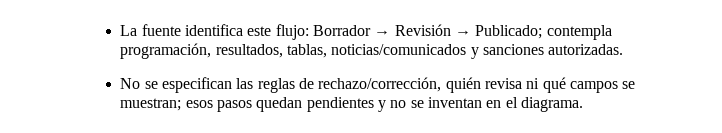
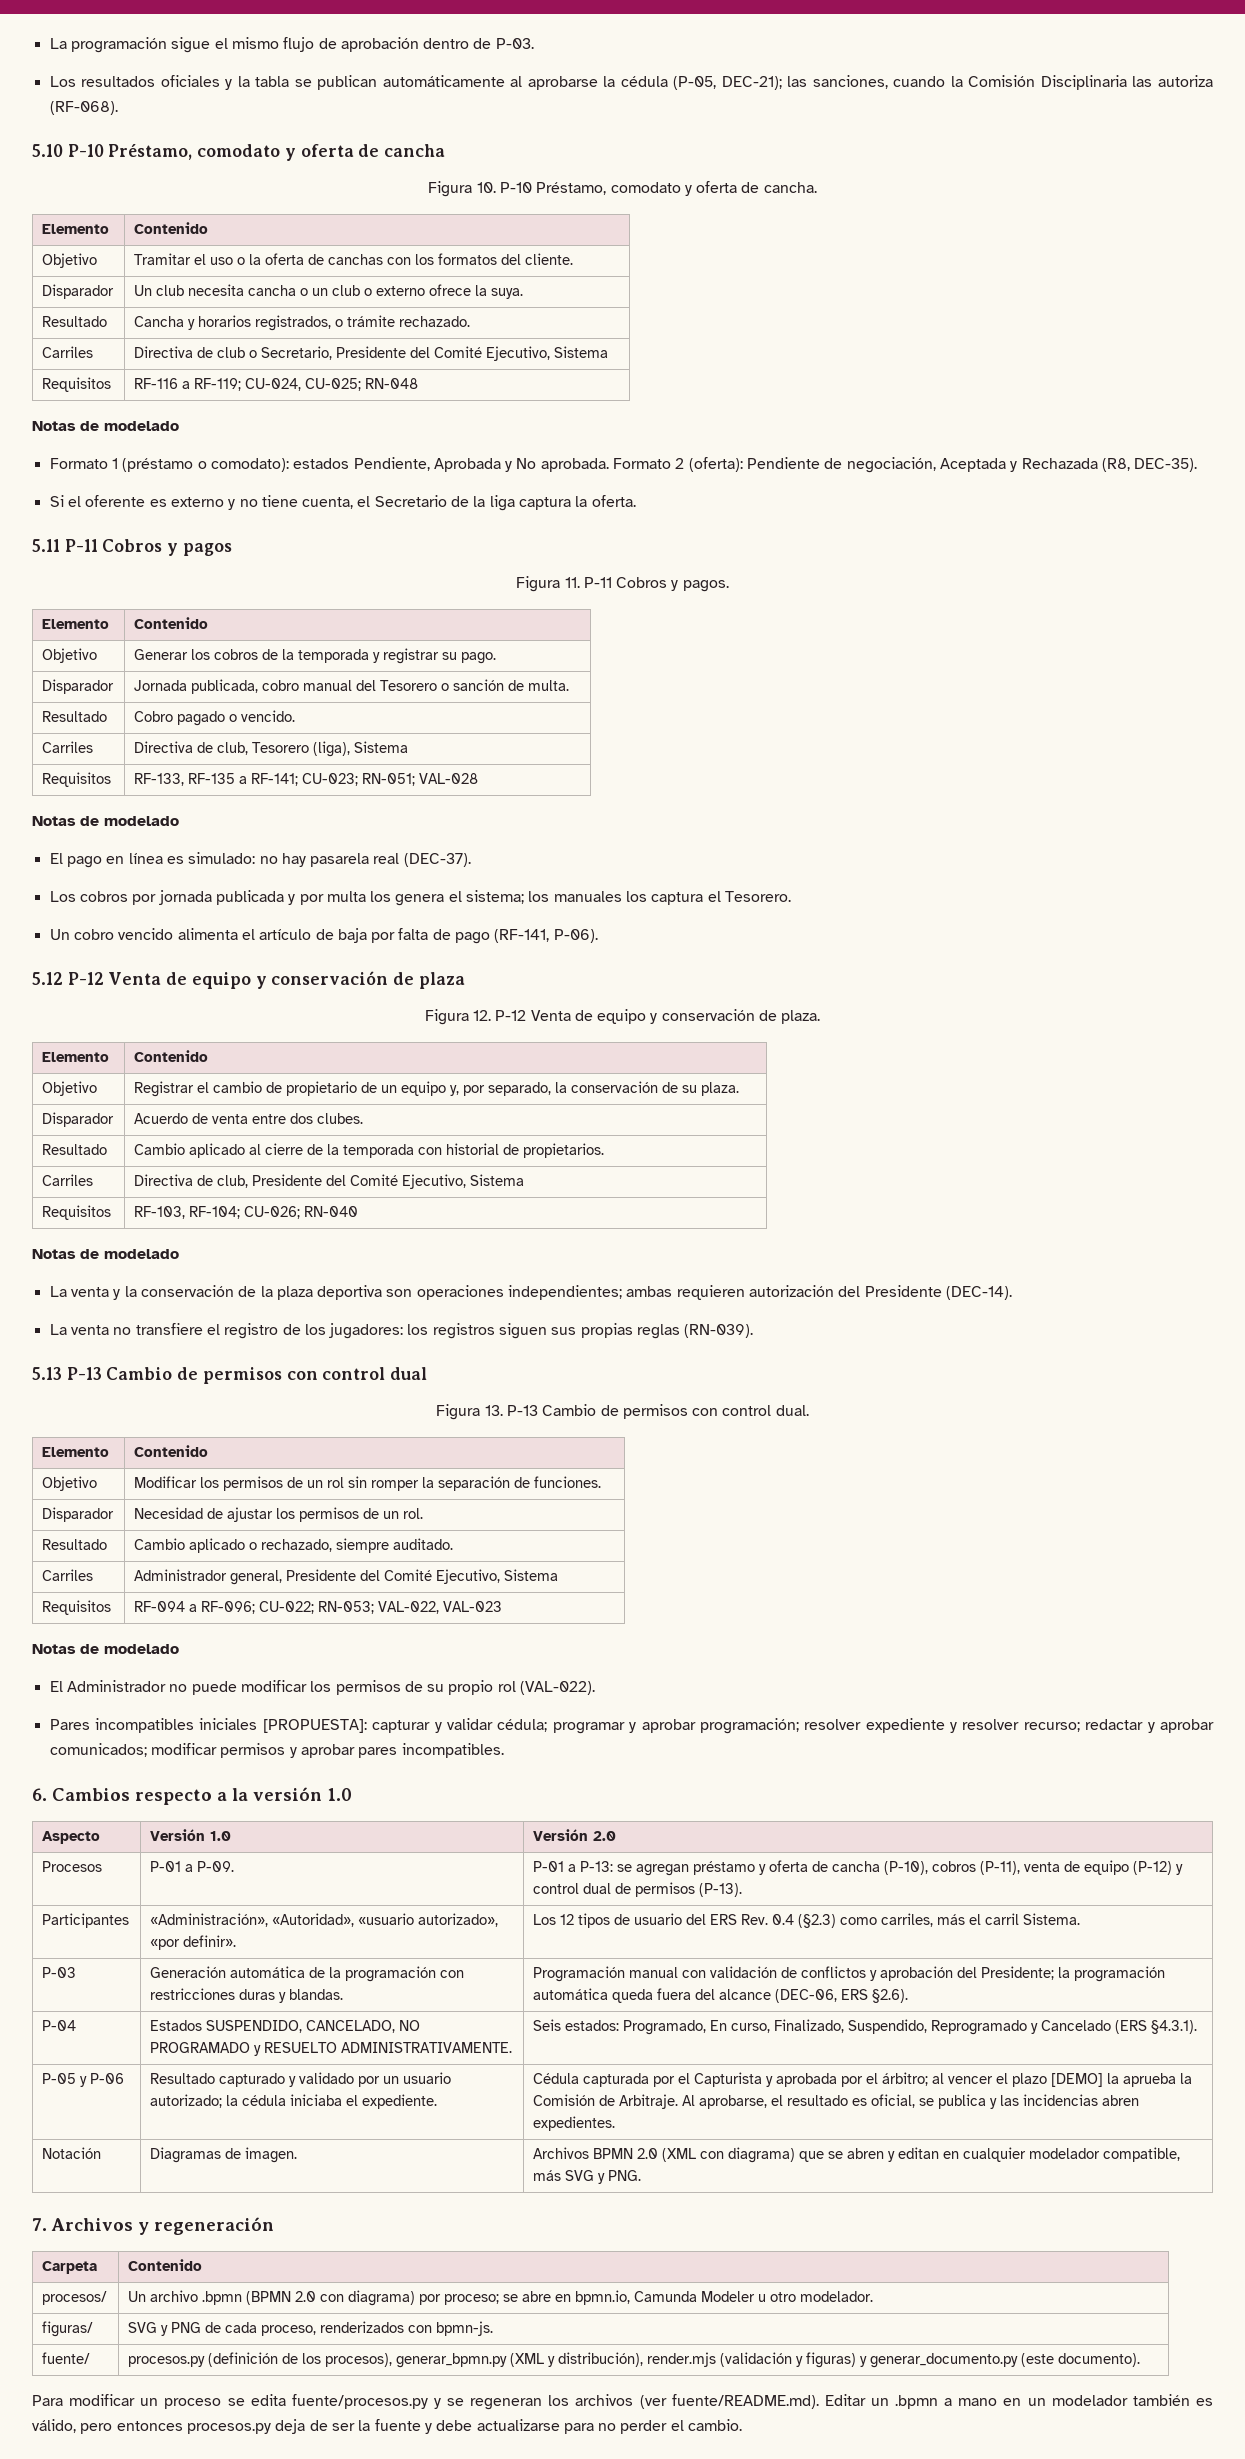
- La fuente identifica este flujo: Borrador → Revisión → Publicado; contempla programación, resultados, tablas, noticias/comunicados y sanciones autorizadas.
- No se especifican las reglas de rechazo/corrección, quién revisa ni qué campos se muestran; esos pasos quedan pendientes y no se inventan en el diagrama.
+ La programación sigue el mismo flujo de aprobación dentro de P-03.
+ Los resultados oficiales y la tabla se publican automáticamente al aprobarse la cédula (P-05, DEC-21); las sanciones, cuando la Comisión Disciplinaria las autoriza (RF-068).
+ 5.10 P-10 Préstamo, comodato y oferta de cancha
+ Figura 10. P-10 Préstamo, comodato y oferta de cancha.
+ Elemento | Contenido
+ Objetivo | Tramitar el uso o la oferta de canchas con los formatos del cliente.
+ Disparador | Un club necesita cancha o un club o externo ofrece la suya.
+ Resultado | Cancha y horarios registrados, o trámite rechazado.
+ Carriles | Directiva de club o Secretario, Presidente del Comité Ejecutivo, Sistema
+ Requisitos | RF-116 a RF-119; CU-024, CU-025; RN-048
+ Notas de modelado
+ Formato 1 (préstamo o comodato): estados Pendiente, Aprobada y No aprobada. Formato 2 (oferta): Pendiente de negociación, Aceptada y Rechazada (R8, DEC-35).
+ Si el oferente es externo y no tiene cuenta, el Secretario de la liga captura la oferta.
+ 5.11 P-11 Cobros y pagos
+ Figura 11. P-11 Cobros y pagos.
+ Elemento | Contenido
+ Objetivo | Generar los cobros de la temporada y registrar su pago.
+ Disparador | Jornada publicada, cobro manual del Tesorero o sanción de multa.
+ Resultado | Cobro pagado o vencido.
+ Carriles | Directiva de club, Tesorero (liga), Sistema
+ Requisitos | RF-133, RF-135 a RF-141; CU-023; RN-051; VAL-028
+ Notas de modelado
+ El pago en línea es simulado: no hay pasarela real (DEC-37).
+ Los cobros por jornada publicada y por multa los genera el sistema; los manuales los captura el Tesorero.
+ Un cobro vencido alimenta el artículo de baja por falta de pago (RF-141, P-06).
+ 5.12 P-12 Venta de equipo y conservación de plaza
+ Figura 12. P-12 Venta de equipo y conservación de plaza.
+ Elemento | Contenido
+ Objetivo | Registrar el cambio de propietario de un equipo y, por separado, la conservación de su plaza.
+ Disparador | Acuerdo de venta entre dos clubes.
+ Resultado | Cambio aplicado al cierre de la temporada con historial de propietarios.
+ Carriles | Directiva de club, Presidente del Comité Ejecutivo, Sistema
+ Requisitos | RF-103, RF-104; CU-026; RN-040
+ Notas de modelado
+ La venta y la conservación de la plaza deportiva son operaciones independientes; ambas requieren autorización del Presidente (DEC-14).
+ La venta no transfiere el registro de los jugadores: los registros siguen sus propias reglas (RN-039).
+ 5.13 P-13 Cambio de permisos con control dual
+ Figura 13. P-13 Cambio de permisos con control dual.
+ Elemento | Contenido
+ Objetivo | Modificar los permisos de un rol sin romper la separación de funciones.
+ Disparador | Necesidad de ajustar los permisos de un rol.
+ Resultado | Cambio aplicado o rechazado, siempre auditado.
+ Carriles | Administrador general, Presidente del Comité Ejecutivo, Sistema
+ Requisitos | RF-094 a RF-096; CU-022; RN-053; VAL-022, VAL-023
+ Notas de modelado
+ El Administrador no puede modificar los permisos de su propio rol (VAL-022).
+ Pares incompatibles iniciales [PROPUESTA]: capturar y validar cédula; programar y aprobar programación; resolver expediente y resolver recurso; redactar y aprobar comunicados; modificar permisos y aprobar pares incompatibles.
+ 6. Cambios respecto a la versión 1.0
+ Aspecto | Versión 1.0 | Versión 2.0
+ Procesos | P-01 a P-09. | P-01 a P-13: se agregan préstamo y oferta de cancha (P-10), cobros (P-11), venta de equipo (P-12) y control dual de permisos (P-13).
+ Participantes | «Administración», «Autoridad», «usuario autorizado», «por definir». | Los 12 tipos de usuario del ERS Rev. 0.4 (§2.3) como carriles, más el carril Sistema.
+ P-03 | Generación automática de la programación con restricciones duras y blandas. | Programación manual con validación de conflictos y aprobación del Presidente; la programación automática queda fuera del alcance (DEC-06, ERS §2.6).
+ P-04 | Estados SUSPENDIDO, CANCELADO, NO PROGRAMADO y RESUELTO ADMINISTRATIVAMENTE. | Seis estados: Programado, En curso, Finalizado, Suspendido, Reprogramado y Cancelado (ERS §4.3.1).
+ P-05 y P-06 | Resultado capturado y validado por un usuario autorizado; la cédula iniciaba el expediente. | Cédula capturada por el Capturista y aprobada por el árbitro; al vencer el plazo [DEMO] la aprueba la Comisión de Arbitraje. Al aprobarse, el resultado es oficial, se publica y las incidencias abren expedientes.
+ Notación | Diagramas de imagen. | Archivos BPMN 2.0 (XML con diagrama) que se abren y editan en cualquier modelador compatible, más SVG y PNG.
+ 7. Archivos y regeneración
+ Carpeta | Contenido
+ procesos/ | Un archivo .bpmn (BPMN 2.0 con diagrama) por proceso; se abre en bpmn.io, Camunda Modeler u otro modelador.
+ figuras/ | SVG y PNG de cada proceso, renderizados con bpmn-js.
+ fuente/ | procesos.py (definición de los procesos), generar_bpmn.py (XML y distribución), render.mjs (validación y figuras) y generar_documento.py (este documento).
+ Para modificar un proceso se edita fuente/procesos.py y se regeneran los archivos (ver fuente/README.md). Editar un .bpmn a mano en un modelador también es válido, pero entonces procesos.py deja de ser la fuente y debe actualizarse para no perder el cambio.

